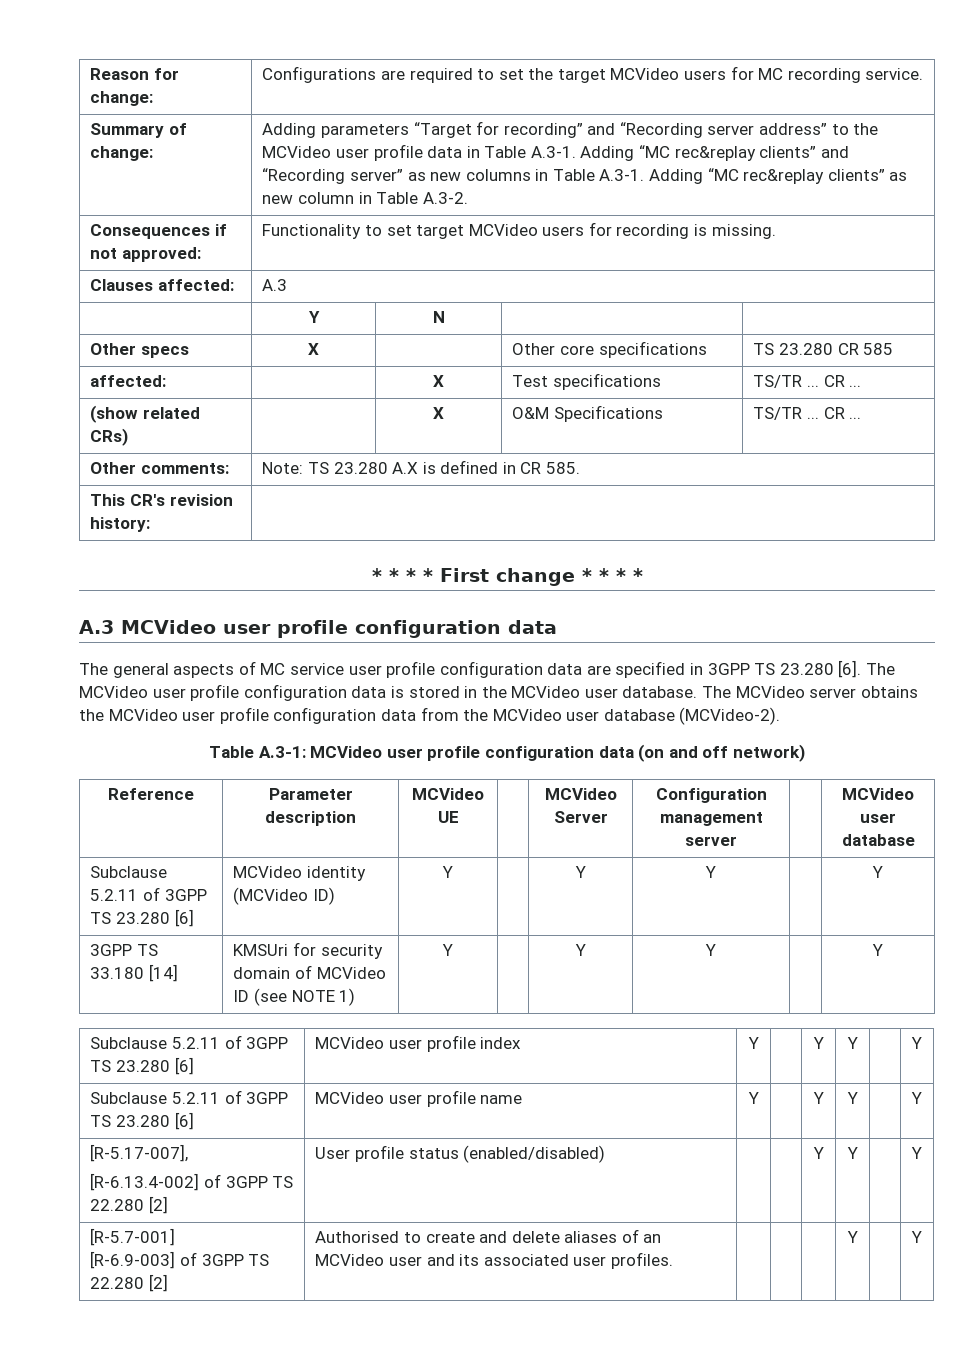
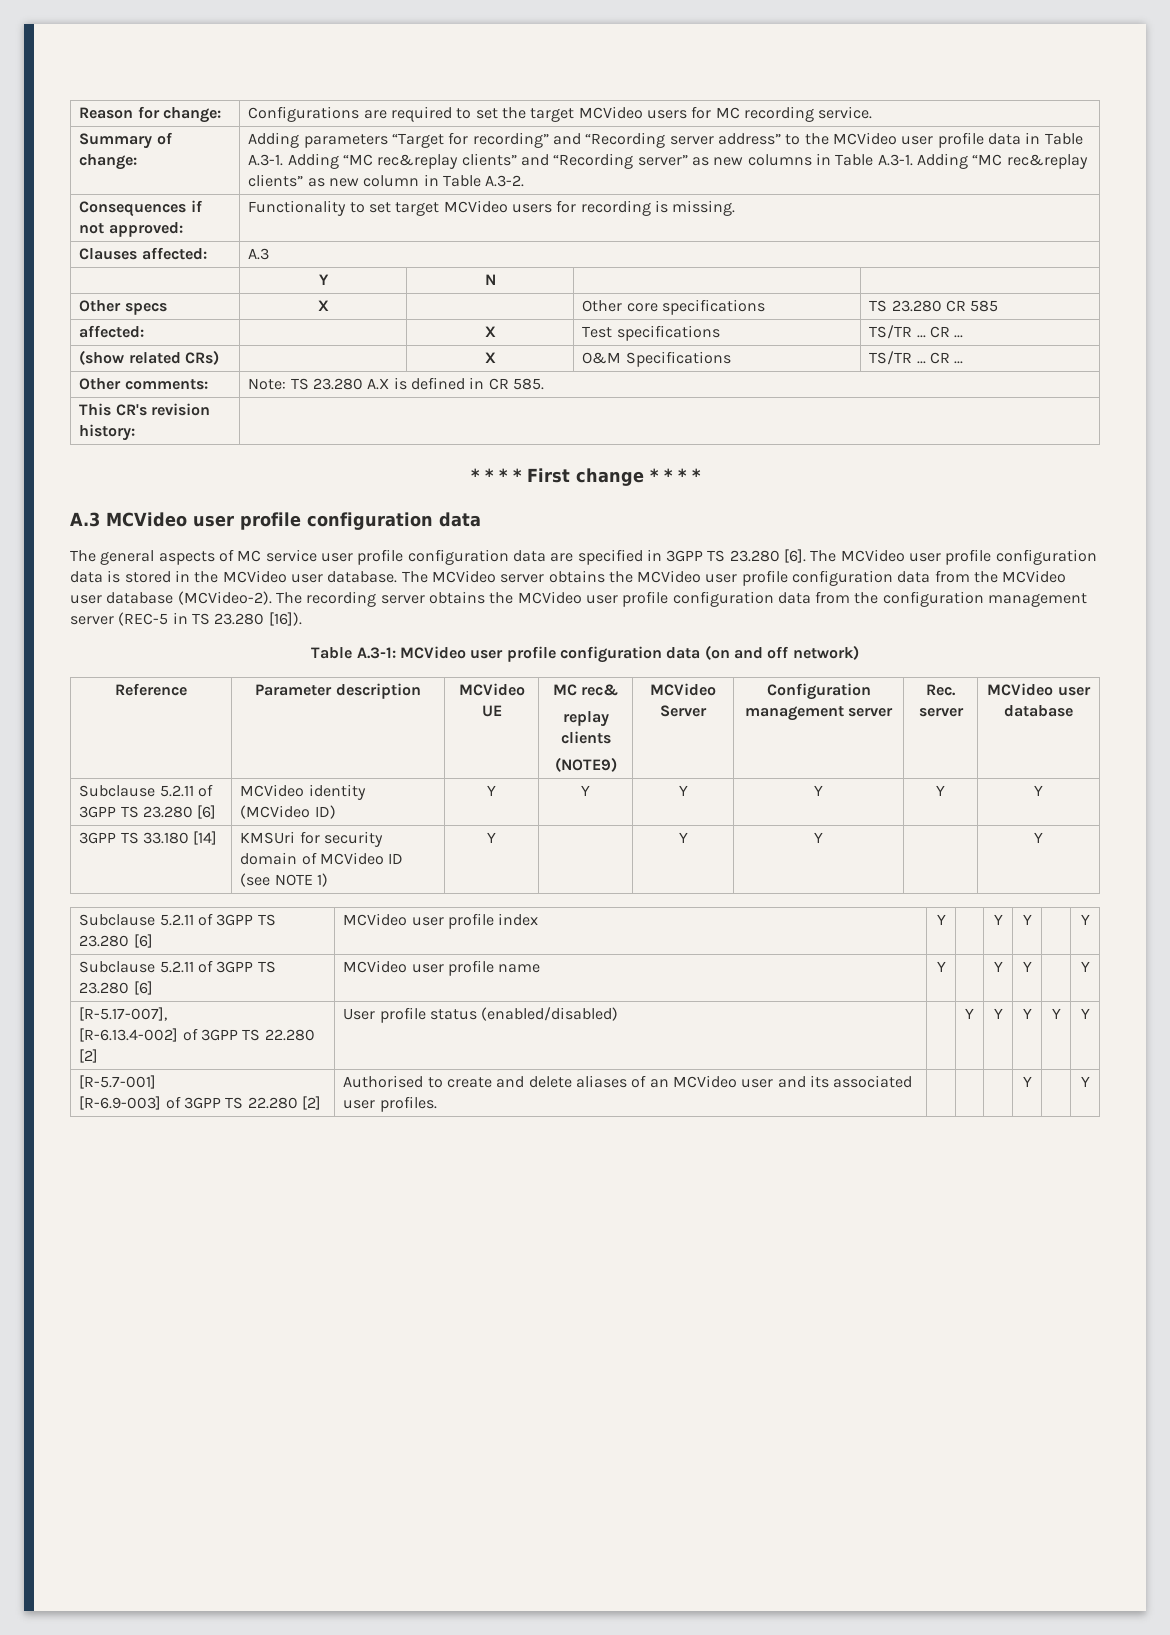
+ The recording server obtains the MCVideo user profile configuration data from the configuration management server (REC-5 in TS 23.280 [16]).
- Reference | Parameter description | MCVideo UE | | MCVideo Server | Configuration management server | | MCVideo user database
+ Reference | Parameter description | MCVideo UE | MC rec&
+ replay clients
+ (NOTE9) | MCVideo Server | Configuration management server | Rec. server | MCVideo user database
- Subclause 5.2.11 of 3GPP TS 23.280 [6] | MCVideo identity (MCVideo ID) | Y | | Y | Y | | Y
+ Subclause 5.2.11 of 3GPP TS 23.280 [6] | MCVideo identity (MCVideo ID) | Y | Y | Y | Y | Y | Y
  [R-5.17-007],
- [R-6.13.4-002] of 3GPP TS 22.280 [2] | User profile status (enabled/disabled) | | | Y | Y | | Y
+ [R-6.13.4-002] of 3GPP TS 22.280 [2] | User profile status (enabled/disabled) | | Y | Y | Y | Y | Y

